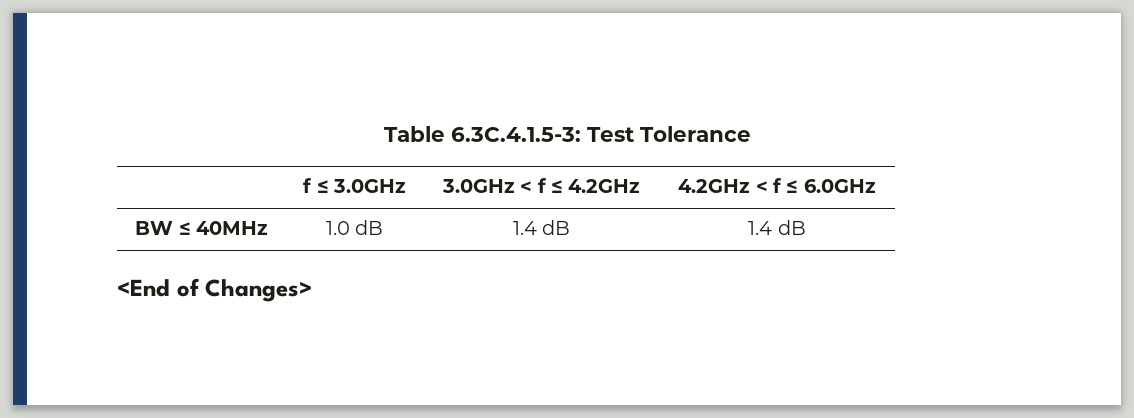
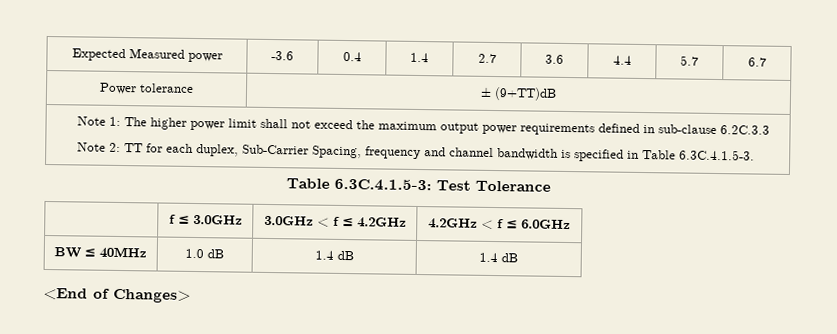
+ Expected Measured power | -3.6 | 0.4 | 1.4 | 2.7 | 3.6 | 4.4 | 5.7 | 6.7
+ Power tolerance | ± (9+TT)dB
+ Note 1: The higher power limit shall not exceed the maximum output power requirements defined in sub-clause 6.2C.3.3
+ Note 2: TT for each duplex, Sub-Carrier Spacing, frequency and channel bandwidth is specified in Table 6.3C.4.1.5-3.

